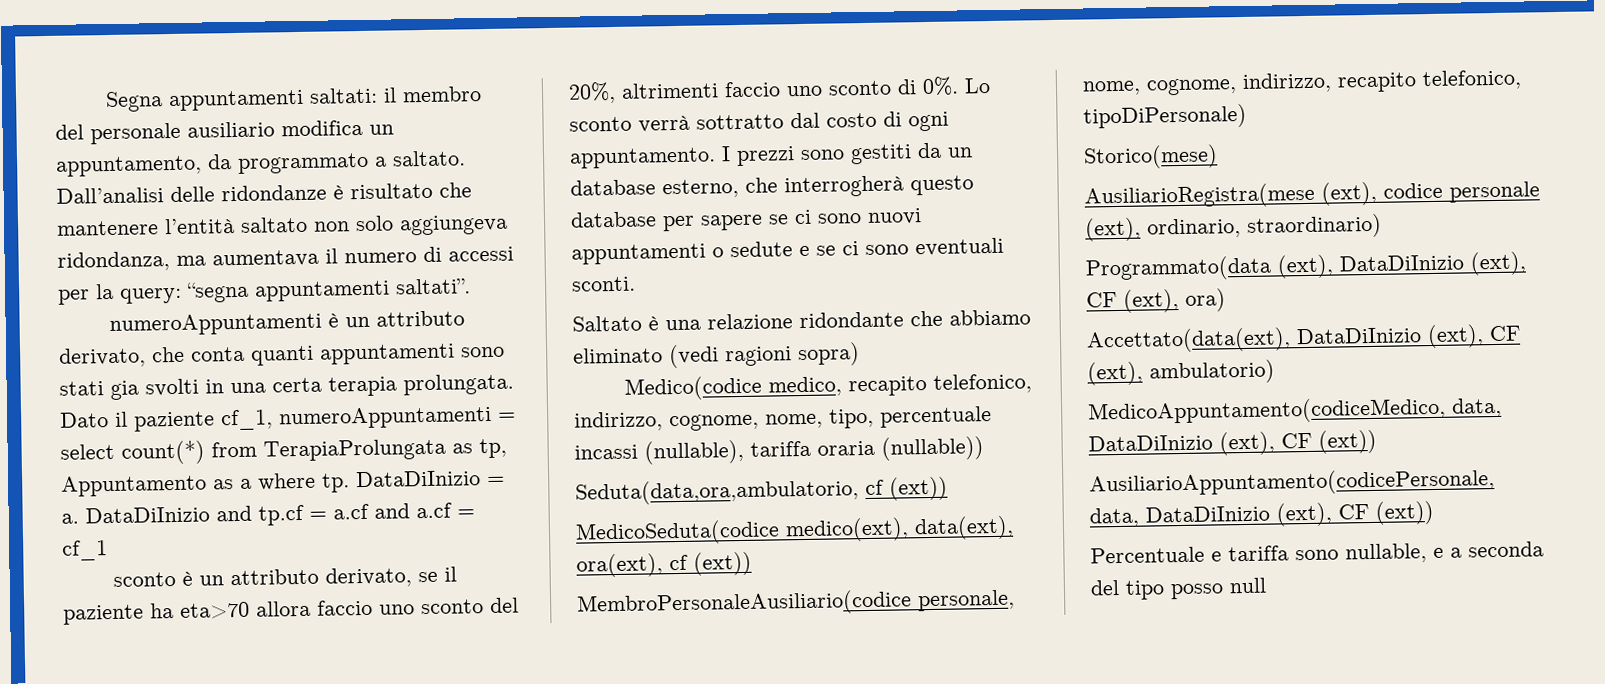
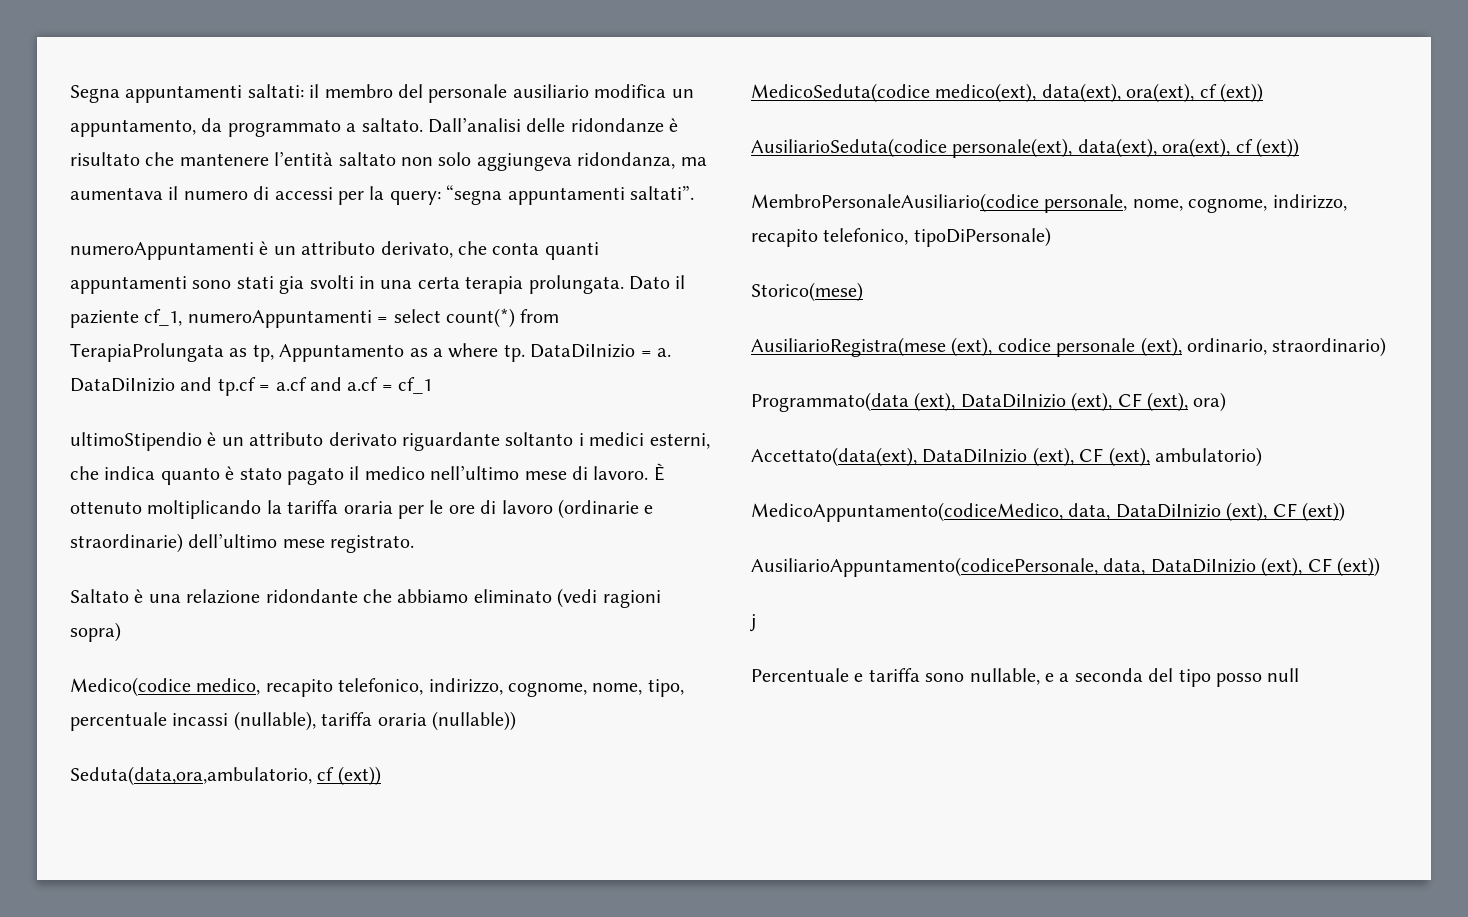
- sconto è un attributo derivato, se il paziente ha eta>70 allora faccio uno sconto del 20%, altrimenti faccio uno sconto di 0%. Lo sconto verrà sottratto dal costo di ogni appuntamento. I prezzi sono gestiti da un database esterno, che interrogherà questo database per sapere se ci sono nuovi appuntamenti o sedute e se ci sono eventuali sconti.
+ ultimoStipendio è un attributo derivato riguardante soltanto i medici esterni, che indica quanto è stato pagato il medico nell’ultimo mese di lavoro. È ottenuto moltiplicando la tariffa oraria per le ore di lavoro (ordinarie e straordinarie) dell’ultimo mese registrato.
+ AusiliarioSeduta(codice personale(ext), data(ext), ora(ext), cf (ext))
+ j

